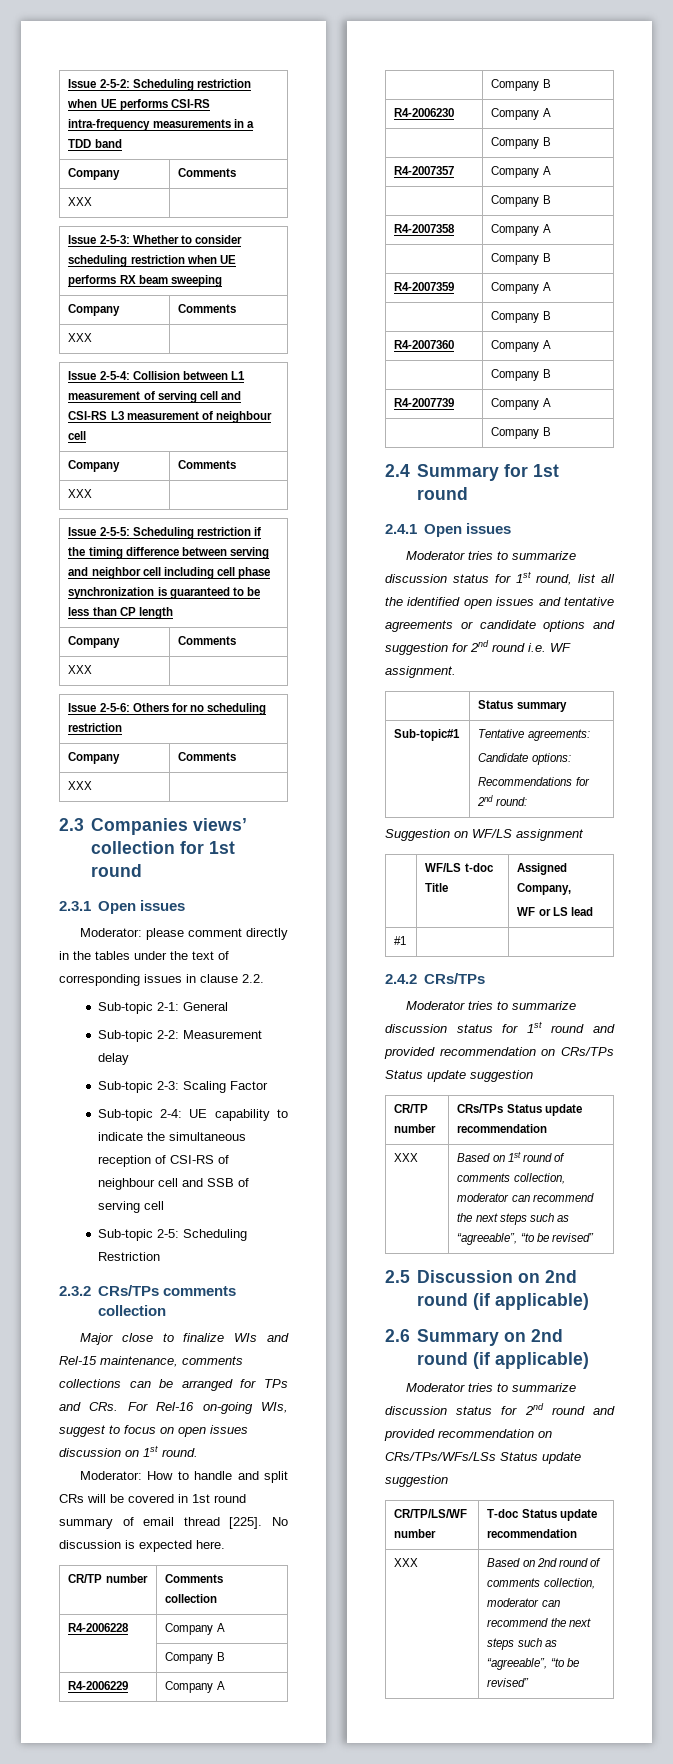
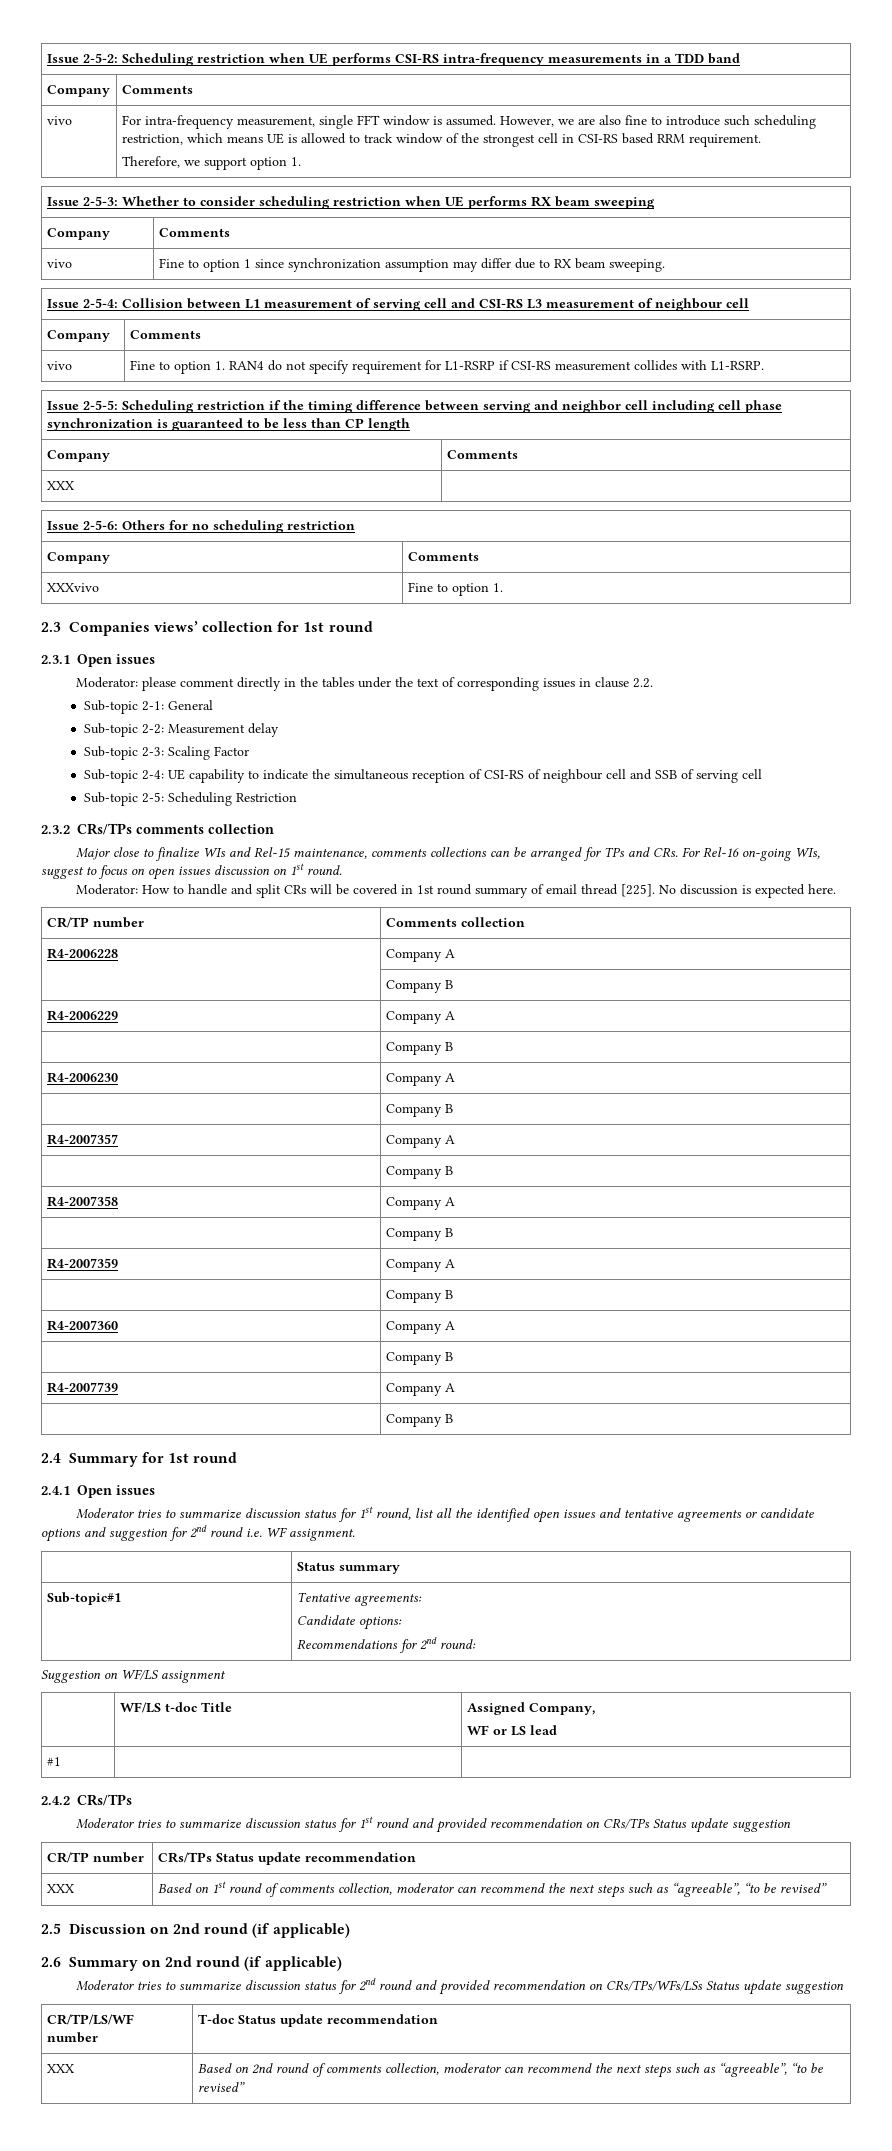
  Issue 2-5-2: Scheduling restriction when UE performs CSI-RS intra-frequency measurements in a TDD band
  Company | Comments
- XXX
+ vivo | For intra-frequency measurement, single FFT window is assumed. However, we are also fine to introduce such scheduling restriction, which means UE is allowed to track window of the strongest cell in CSI-RS based RRM requirement.
+ Therefore, we support option 1.
  Issue 2-5-3: Whether to consider scheduling restriction when UE performs RX beam sweeping
  Company | Comments
- XXX |
+ vivo | Fine to option 1 since synchronization assumption may differ due to RX beam sweeping.
  Issue 2-5-4: Collision between L1 measurement of serving cell and CSI-RS L3 measurement of neighbour cell
  Company | Comments
- XXX |
+ vivo | Fine to option 1. RAN4 do not specify requirement for L1-RSRP if CSI-RS measurement collides with L1-RSRP.
  Issue 2-5-6: Others for no scheduling restriction
  Company | Comments
- XXX |
+ XXXvivo | Fine to option 1.

